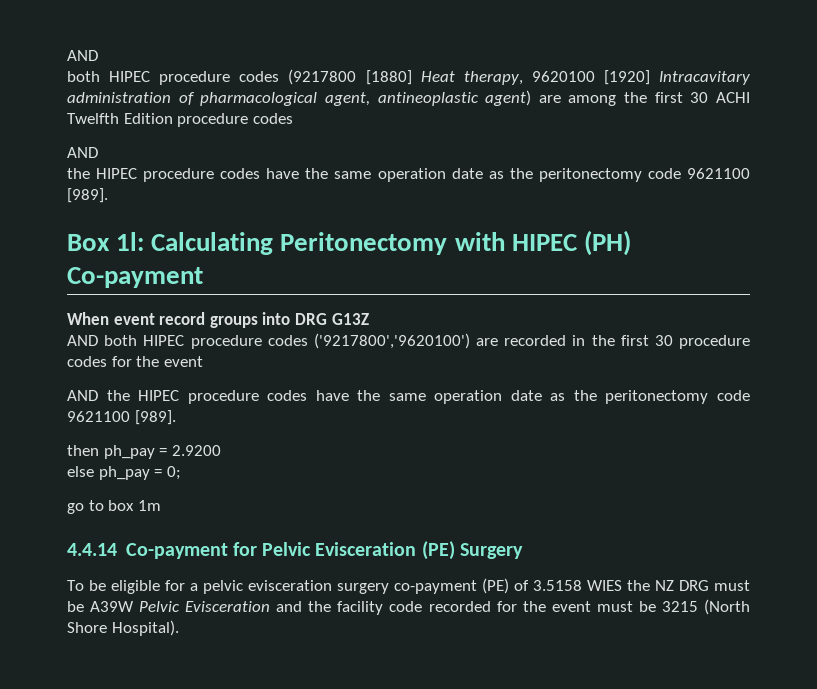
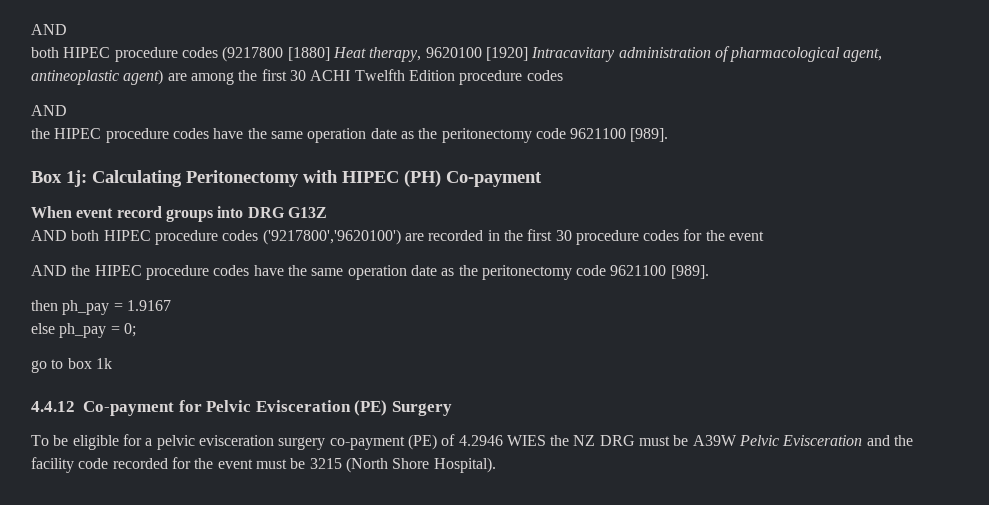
- Box 1l: Calculating Peritonectomy with HIPEC (PH) Co-payment
+ Box 1j: Calculating Peritonectomy with HIPEC (PH) Co-payment
- then ph_pay = 2.9200
+ then ph_pay = 1.9167
- go to box 1m
- 4.4.14 Co-payment for Pelvic Evisceration (PE) Surgery
+ go to box 1k
+ 4.4.12 Co-payment for Pelvic Evisceration (PE) Surgery
- To be eligible for a pelvic evisceration surgery co-payment (PE) of 3.5158 WIES the NZ DRG must be A39W Pelvic Evisceration and the facility code recorded for the event must be 3215 (North Shore Hospital).
+ To be eligible for a pelvic evisceration surgery co-payment (PE) of 4.2946 WIES the NZ DRG must be A39W Pelvic Evisceration and the facility code recorded for the event must be 3215 (North Shore Hospital).

